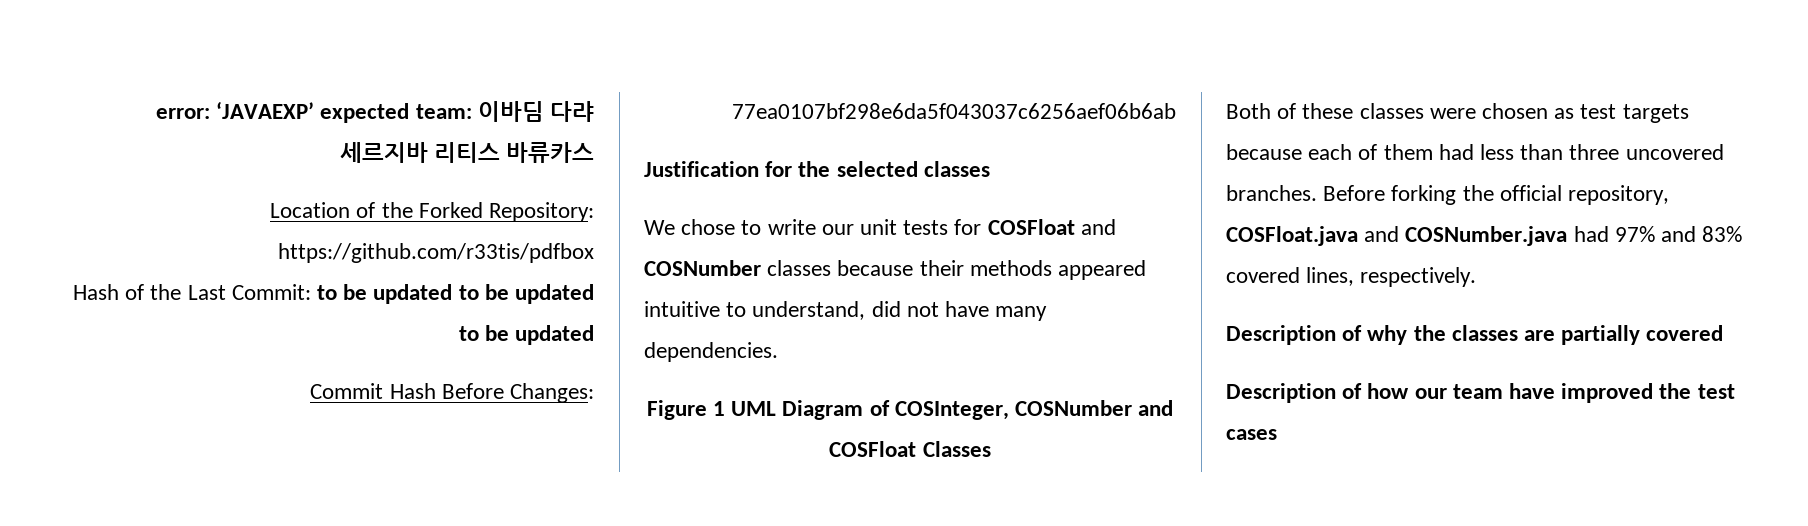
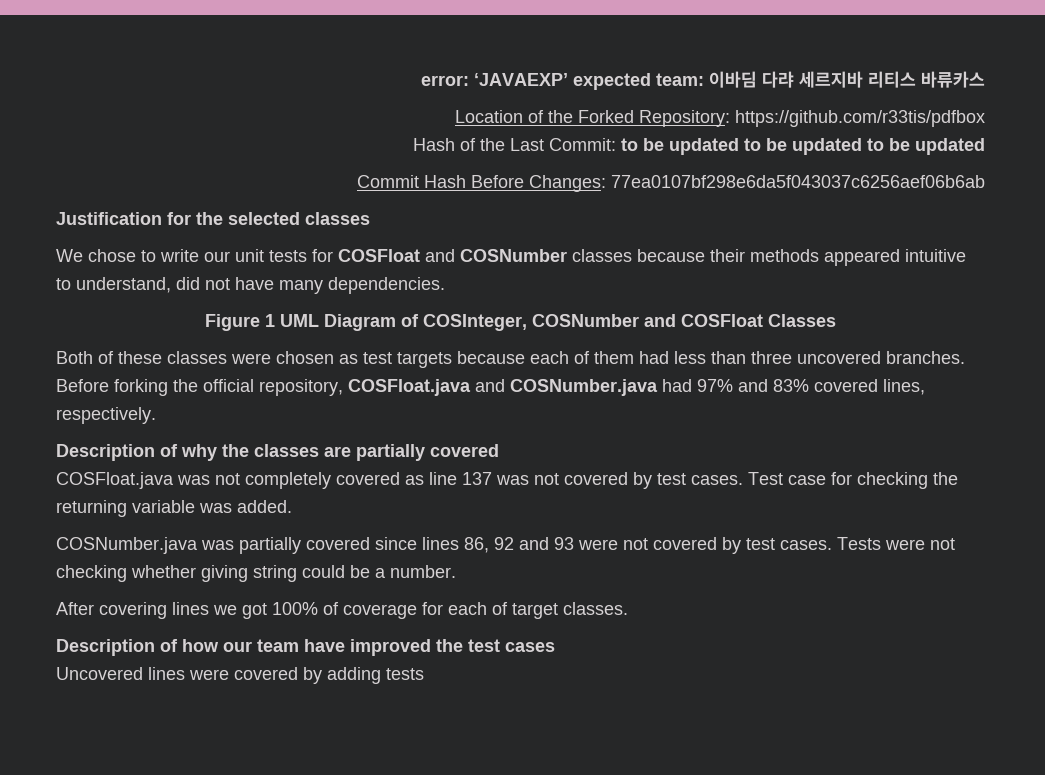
+ COSFloat.java was not completely covered as line 137 was not covered by test cases. Test case for checking the returning variable was added.
+ COSNumber.java was partially covered since lines 86, 92 and 93 were not covered by test cases. Tests were not checking whether giving string could be a number.
+ After covering lines we got 100% of coverage for each of target classes.
+ Uncovered lines were covered by adding tests

